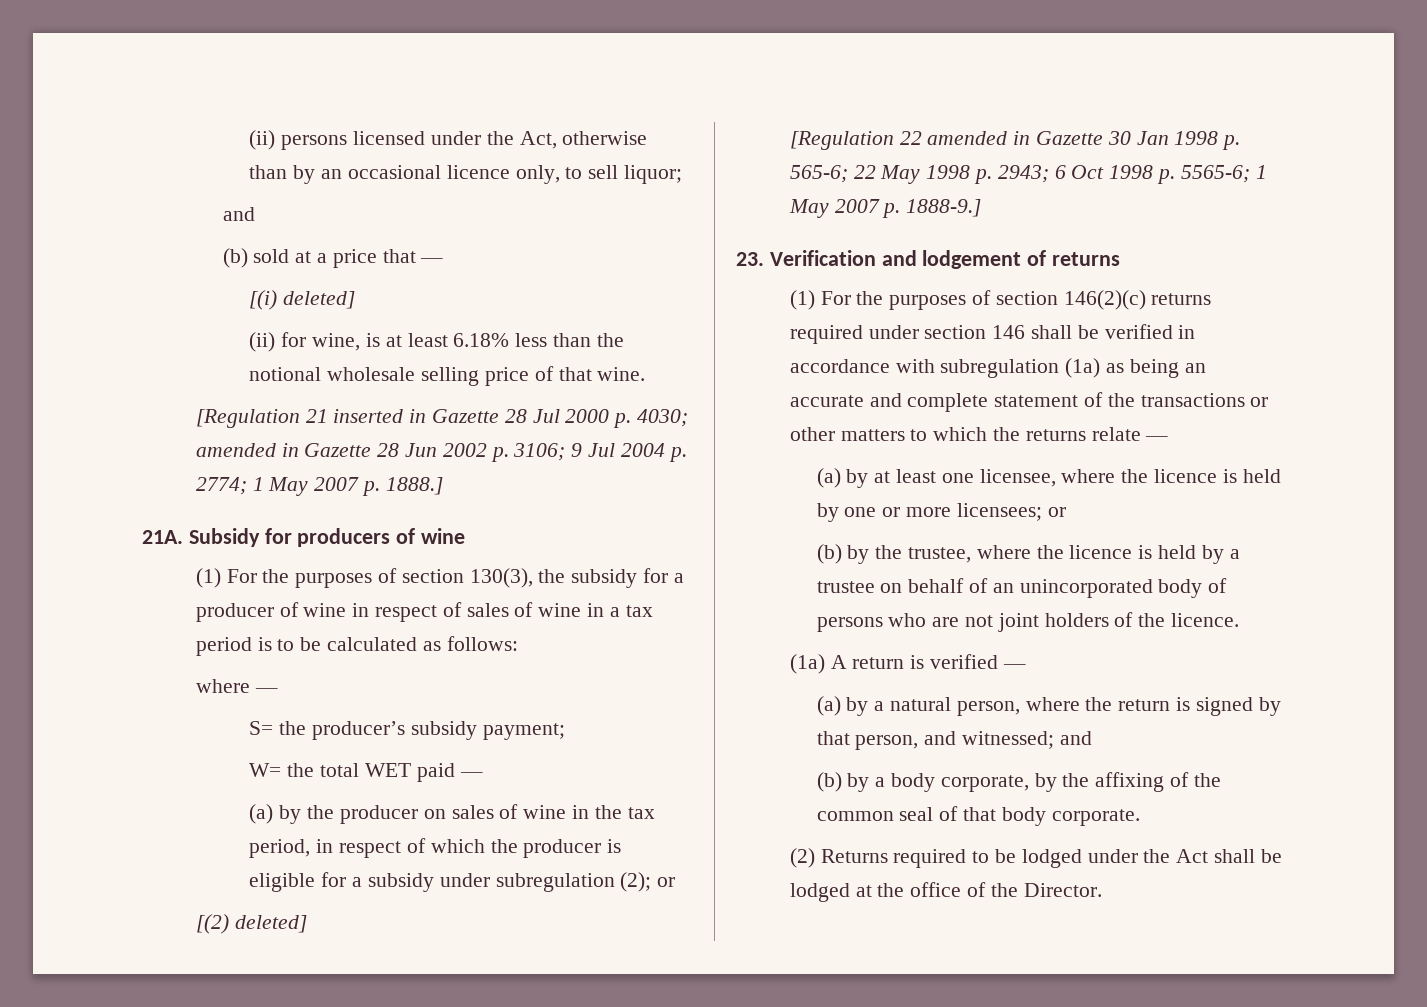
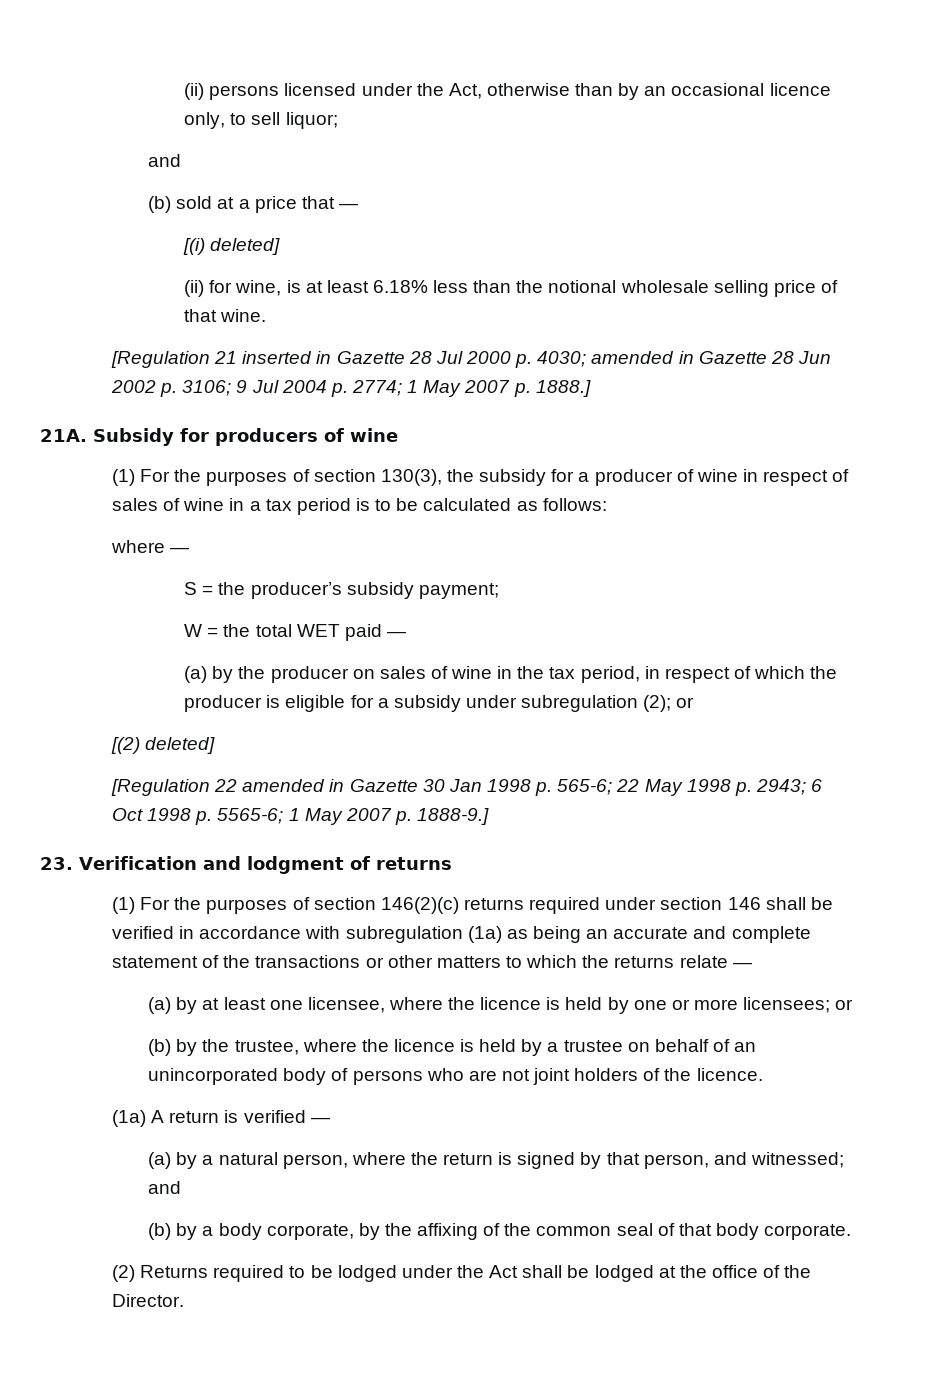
- S= the producer’s subsidy payment;
+ S = the producer’s subsidy payment;
- W= the total WET paid —
+ W = the total WET paid —
- 23. Verification and lodgement of returns
+ 23. Verification and lodgment of returns

